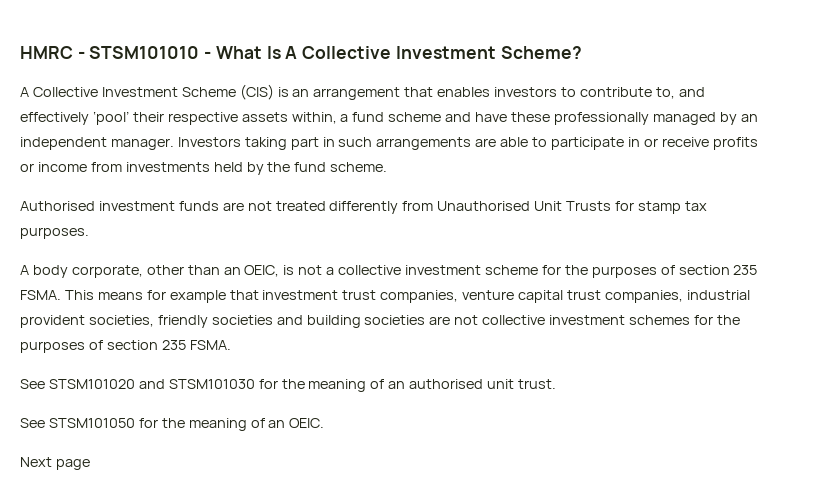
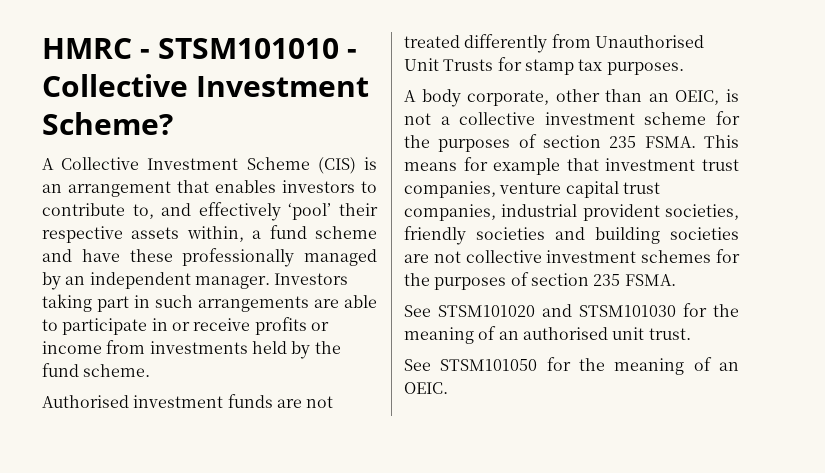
- HMRC - STSM101010 - What Is A Collective Investment Scheme?
+ HMRC - STSM101010 - Collective Investment Scheme?
- Next page

